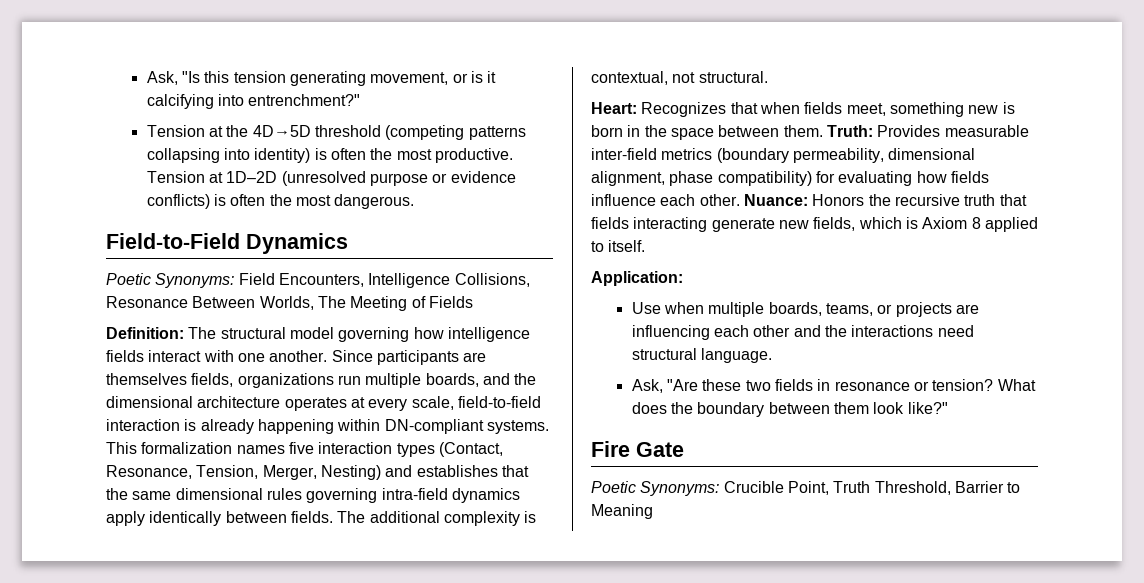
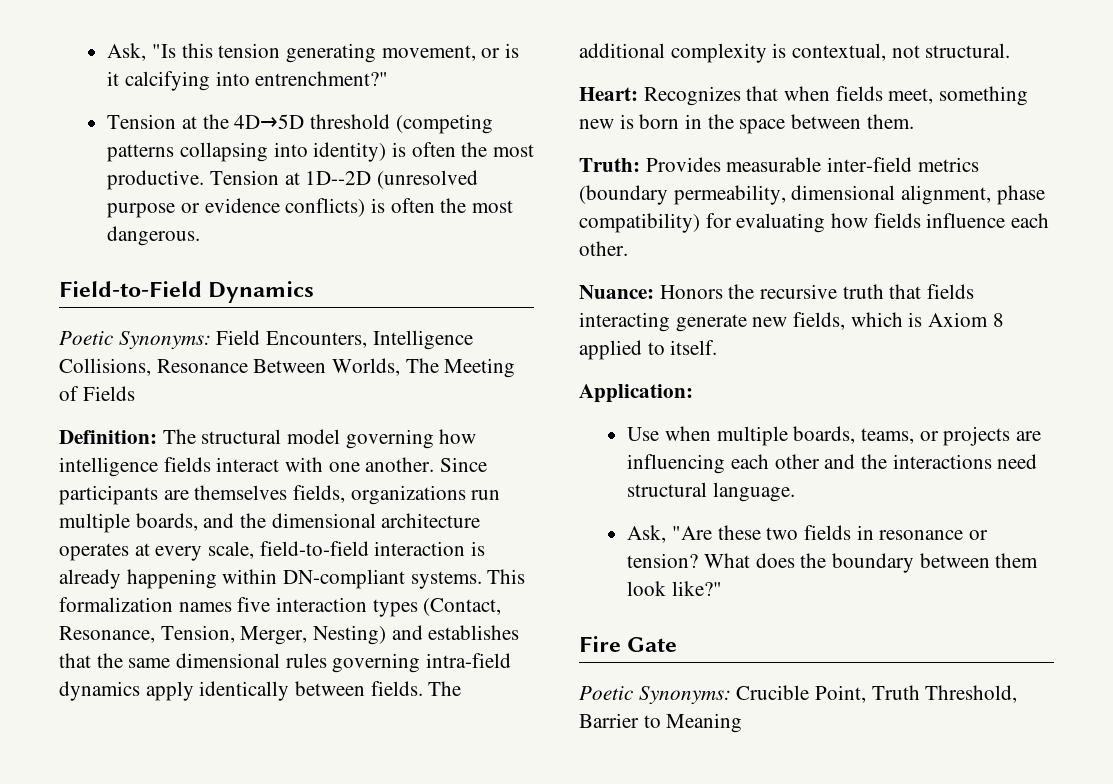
- Tension at 1D–2D (unresolved purpose or evidence conflicts) is often the most dangerous.
+ Tension at 1D--2D (unresolved purpose or evidence conflicts) is often the most dangerous.
- Heart: Recognizes that when fields meet, something new is born in the space between them. Truth: Provides measurable inter-field metrics (boundary permeability, dimensional alignment, phase compatibility) for evaluating how fields influence each other. Nuance: Honors the recursive truth that fields interacting generate new fields, which is Axiom 8 applied to itself.
+ Heart: Recognizes that when fields meet, something new is born in the space between them.
+ Truth: Provides measurable inter-field metrics (boundary permeability, dimensional alignment, phase compatibility) for evaluating how fields influence each other.
+ Nuance: Honors the recursive truth that fields interacting generate new fields, which is Axiom 8 applied to itself.

